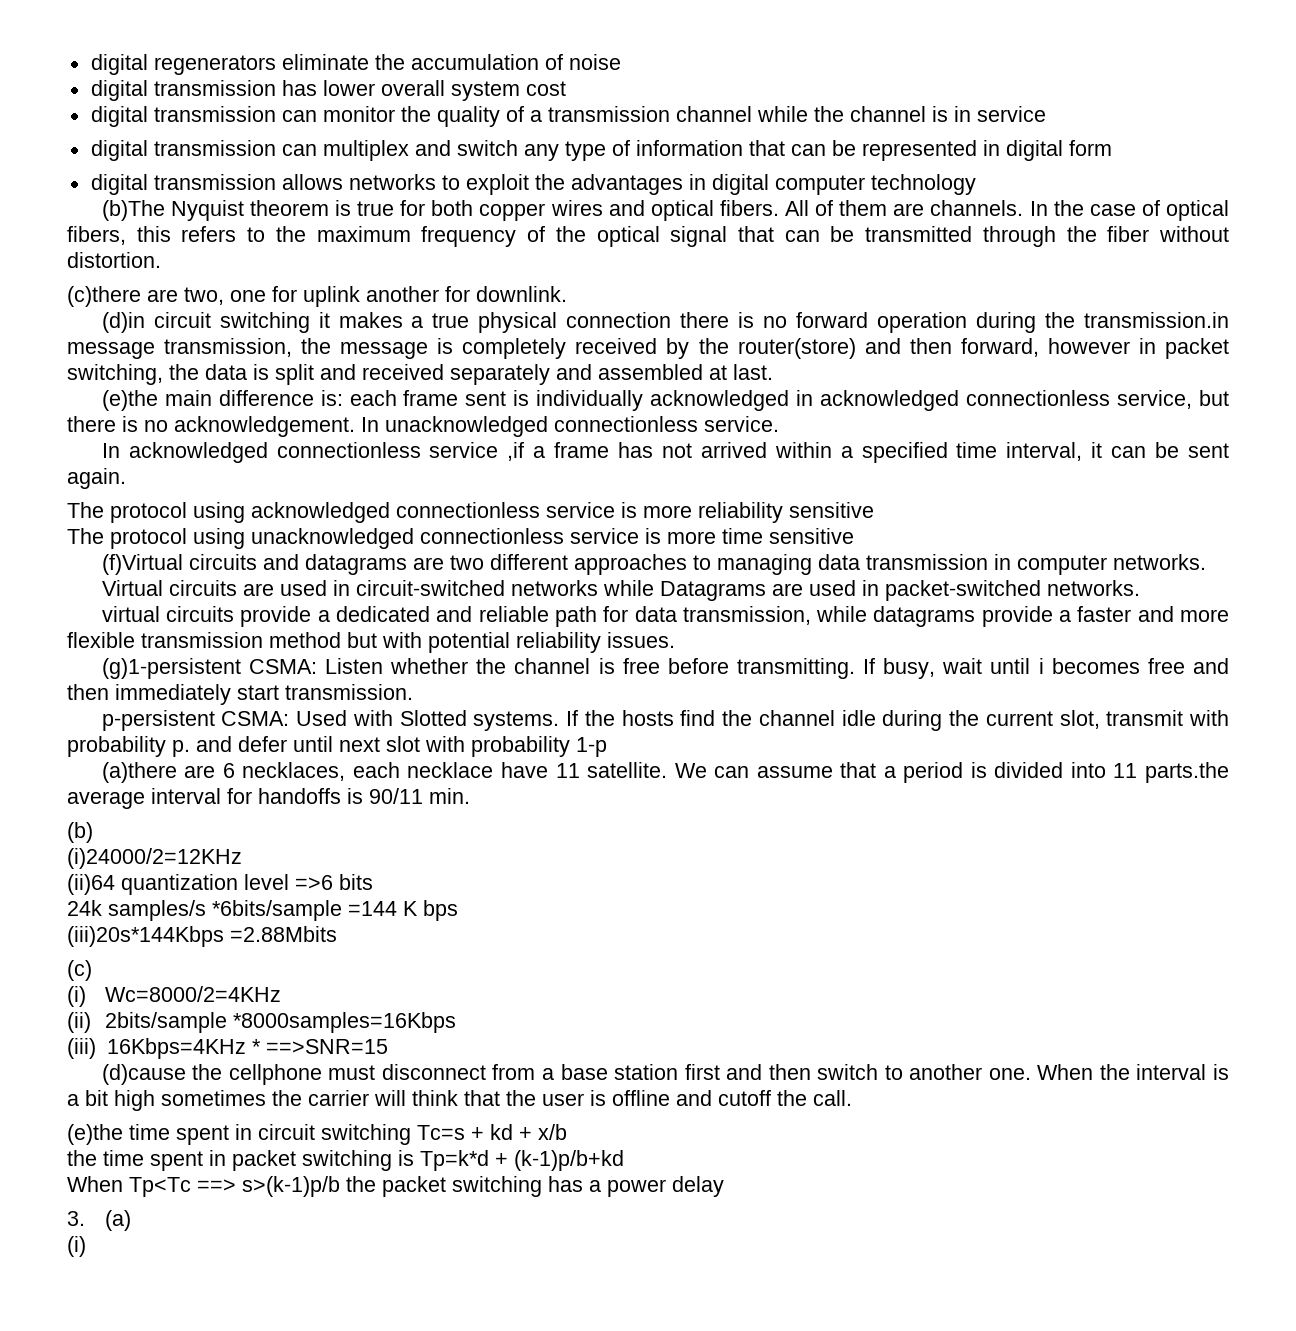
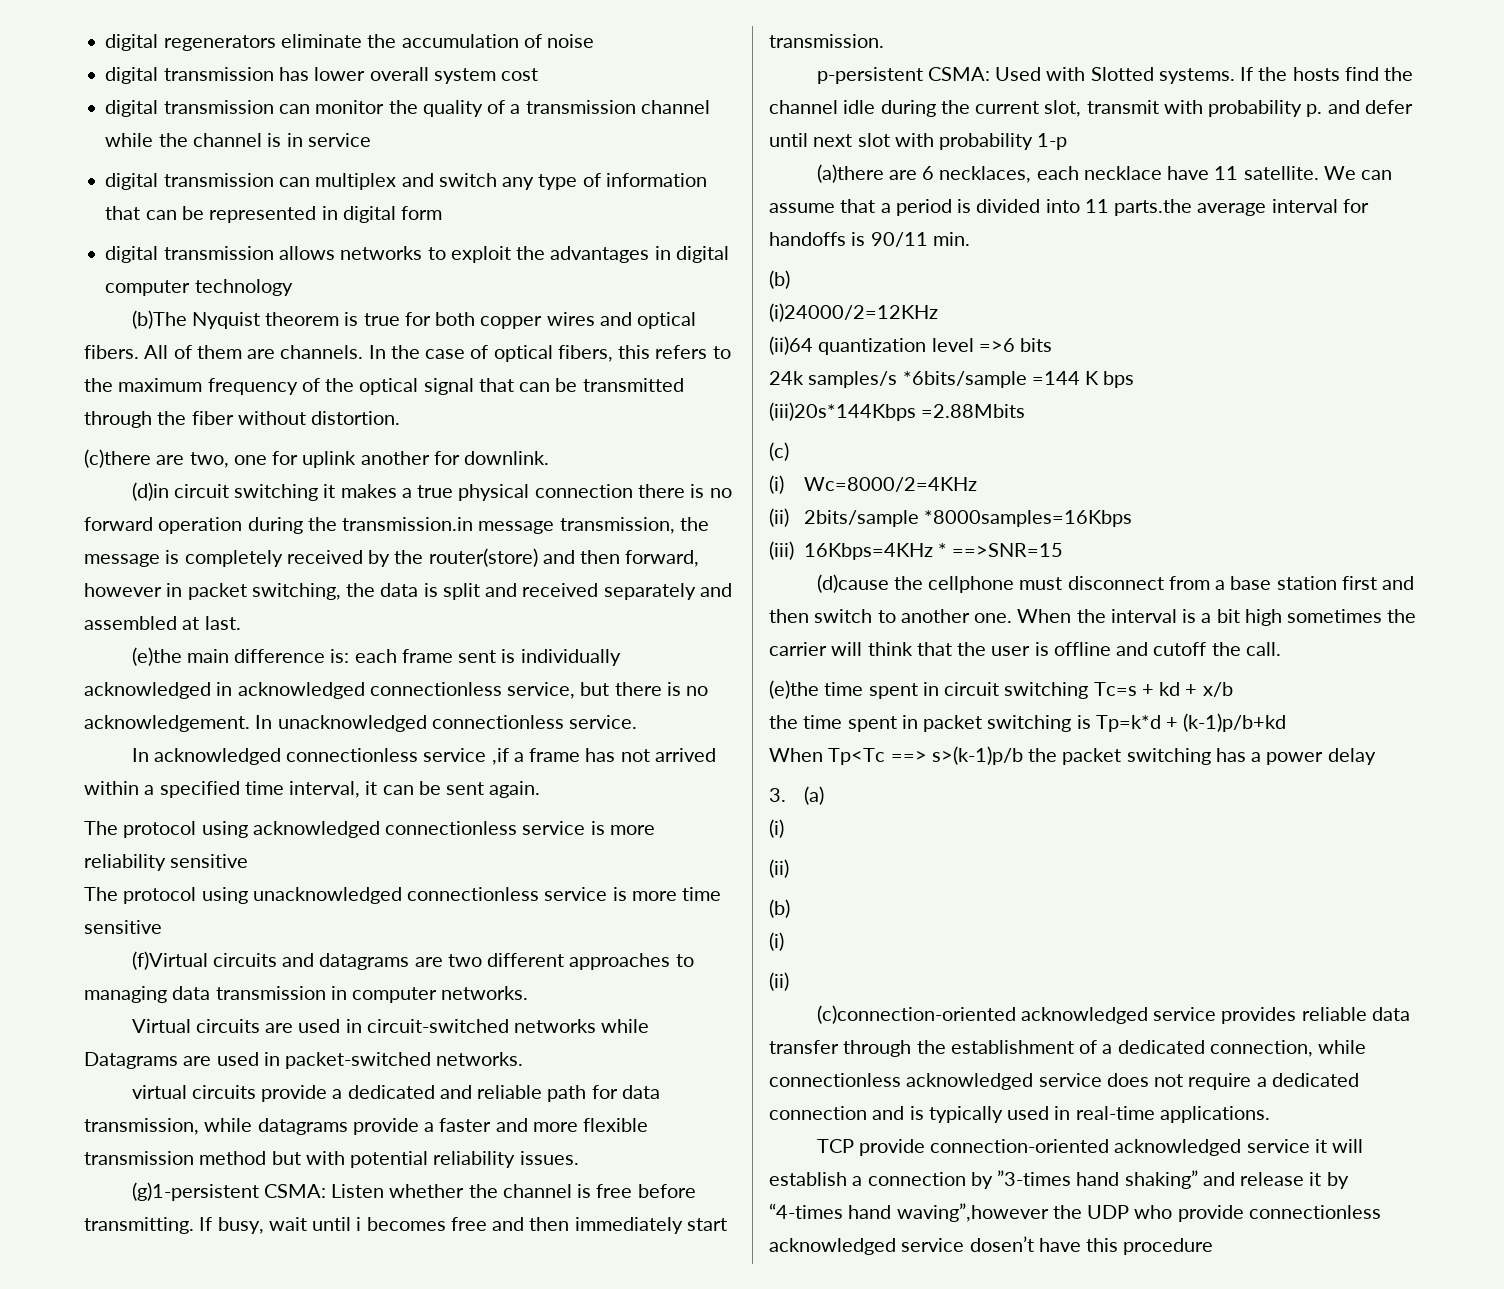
  3. (a)
  (i)
+ (ii)
+ (b)
+ (i)
+ (ii)
+ (c)connection-oriented acknowledged service provides reliable data transfer through the establishment of a dedicated connection, while connectionless acknowledged service does not require a dedicated connection and is typically used in real-time applications.
+ TCP provide connection-oriented acknowledged service it will establish a connection by ”3-times hand shaking” and release it by “4-times hand waving”,however the UDP who provide connectionless acknowledged service dosen’t have this procedure

